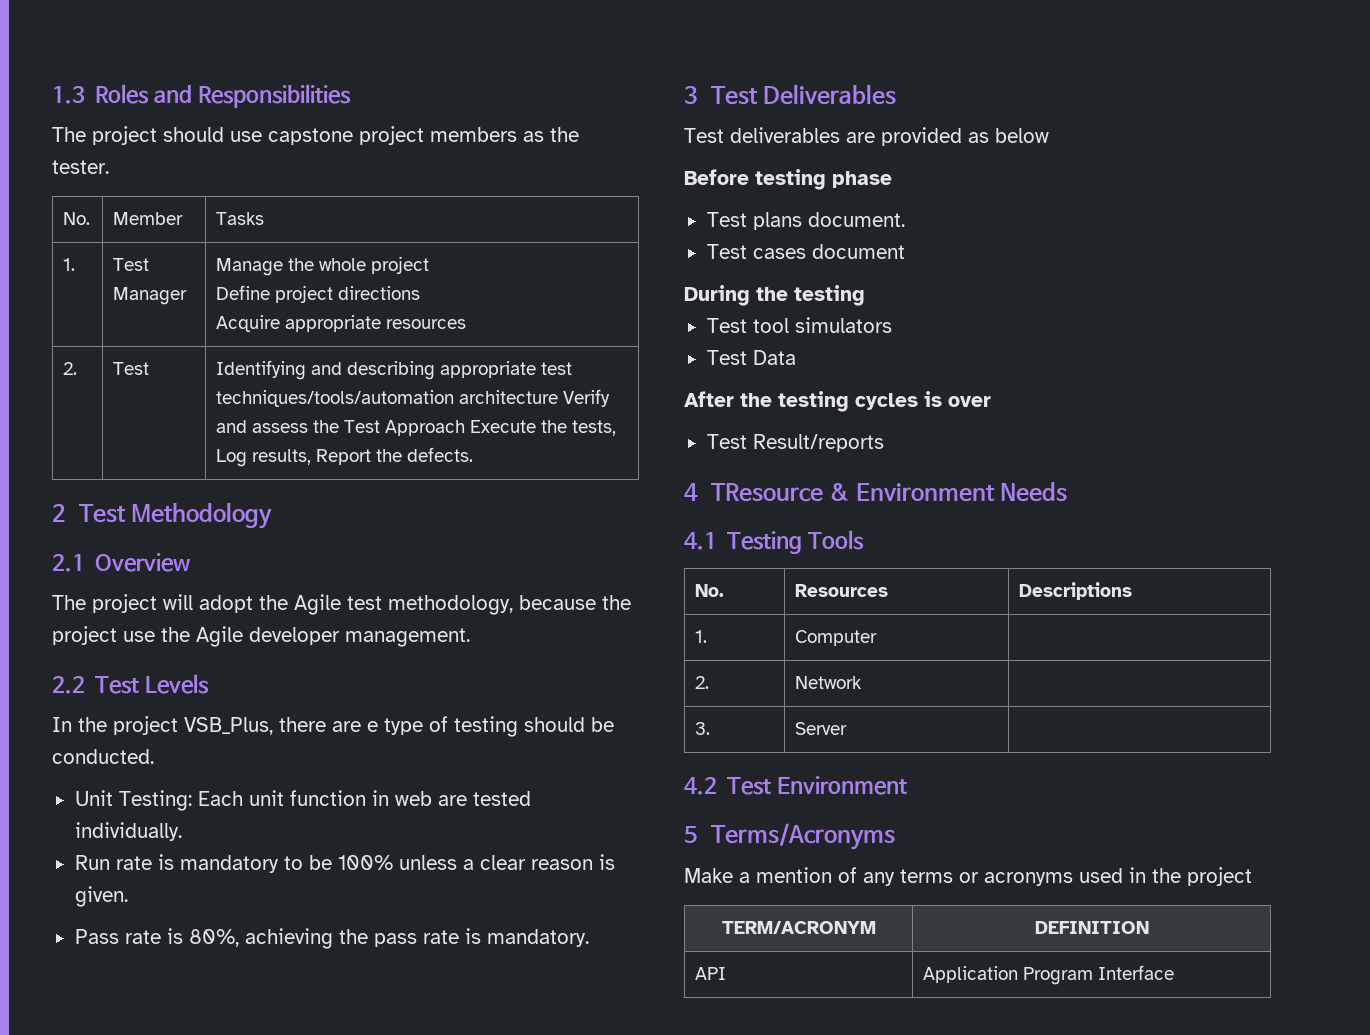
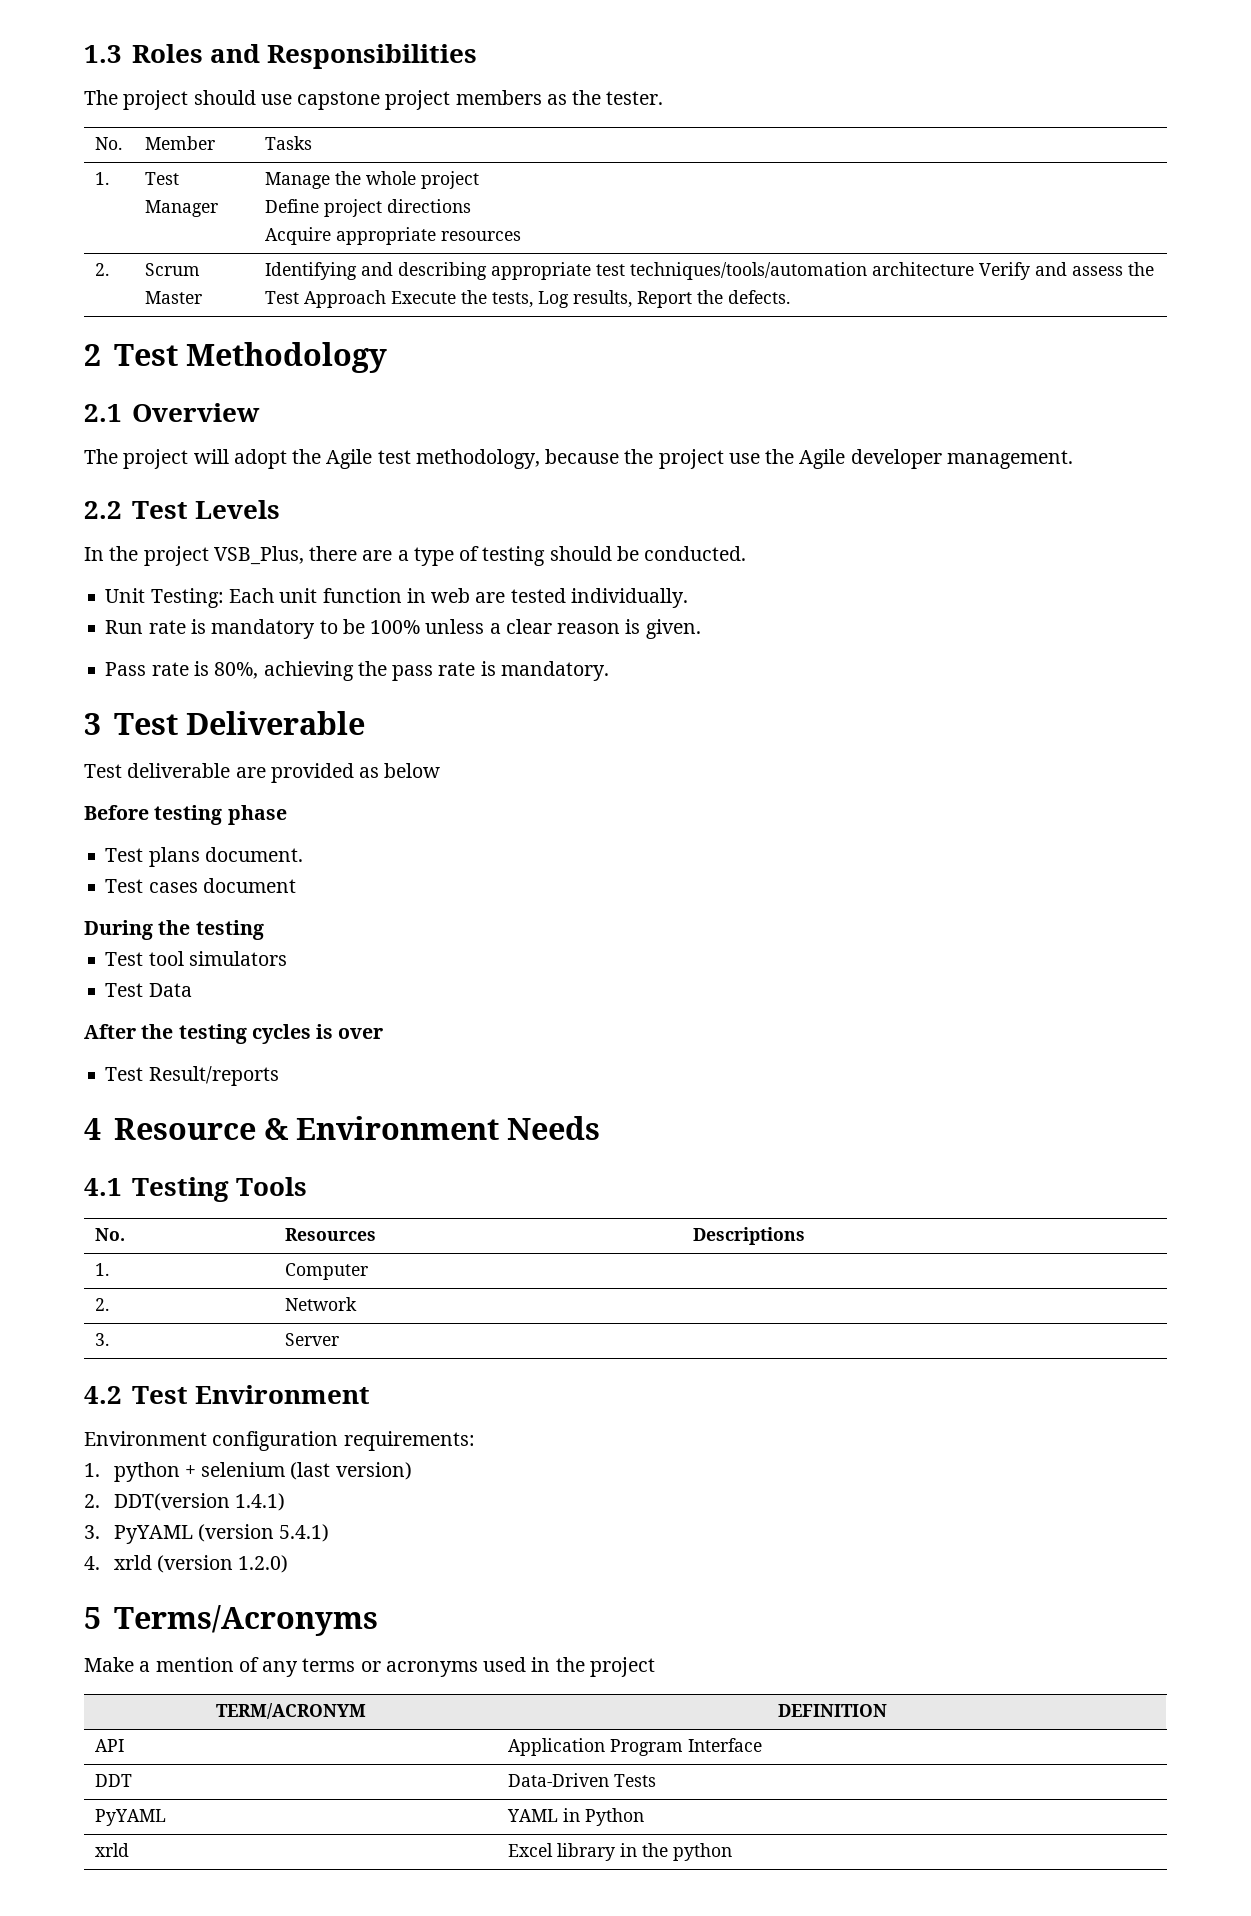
- 2. | Test | Identifying and describing appropriate test techniques/tools/automation architecture Verify and assess the Test Approach Execute the tests, Log results, Report the defects.
+ 2. | Scrum Master | Identifying and describing appropriate test techniques/tools/automation architecture Verify and assess the Test Approach Execute the tests, Log results, Report the defects.
- In the project VSB_Plus, there are e type of testing should be conducted.
+ In the project VSB_Plus, there are a type of testing should be conducted.
- 3 Test Deliverables
- Test deliverables are provided as below
+ 3 Test Deliverable
+ Test deliverable are provided as below
- 4 TResource & Environment Needs
+ 4 Resource & Environment Needs
+ Environment configuration requirements:
+ 1. python + selenium (last version)
+ 2. DDT(version 1.4.1)
+ 3. PyYAML (version 5.4.1)
+ 4. xrld (version 1.2.0)
+ DDT | Data-Driven Tests
+ PyYAML | YAML in Python
+ xrld | Excel library in the python

